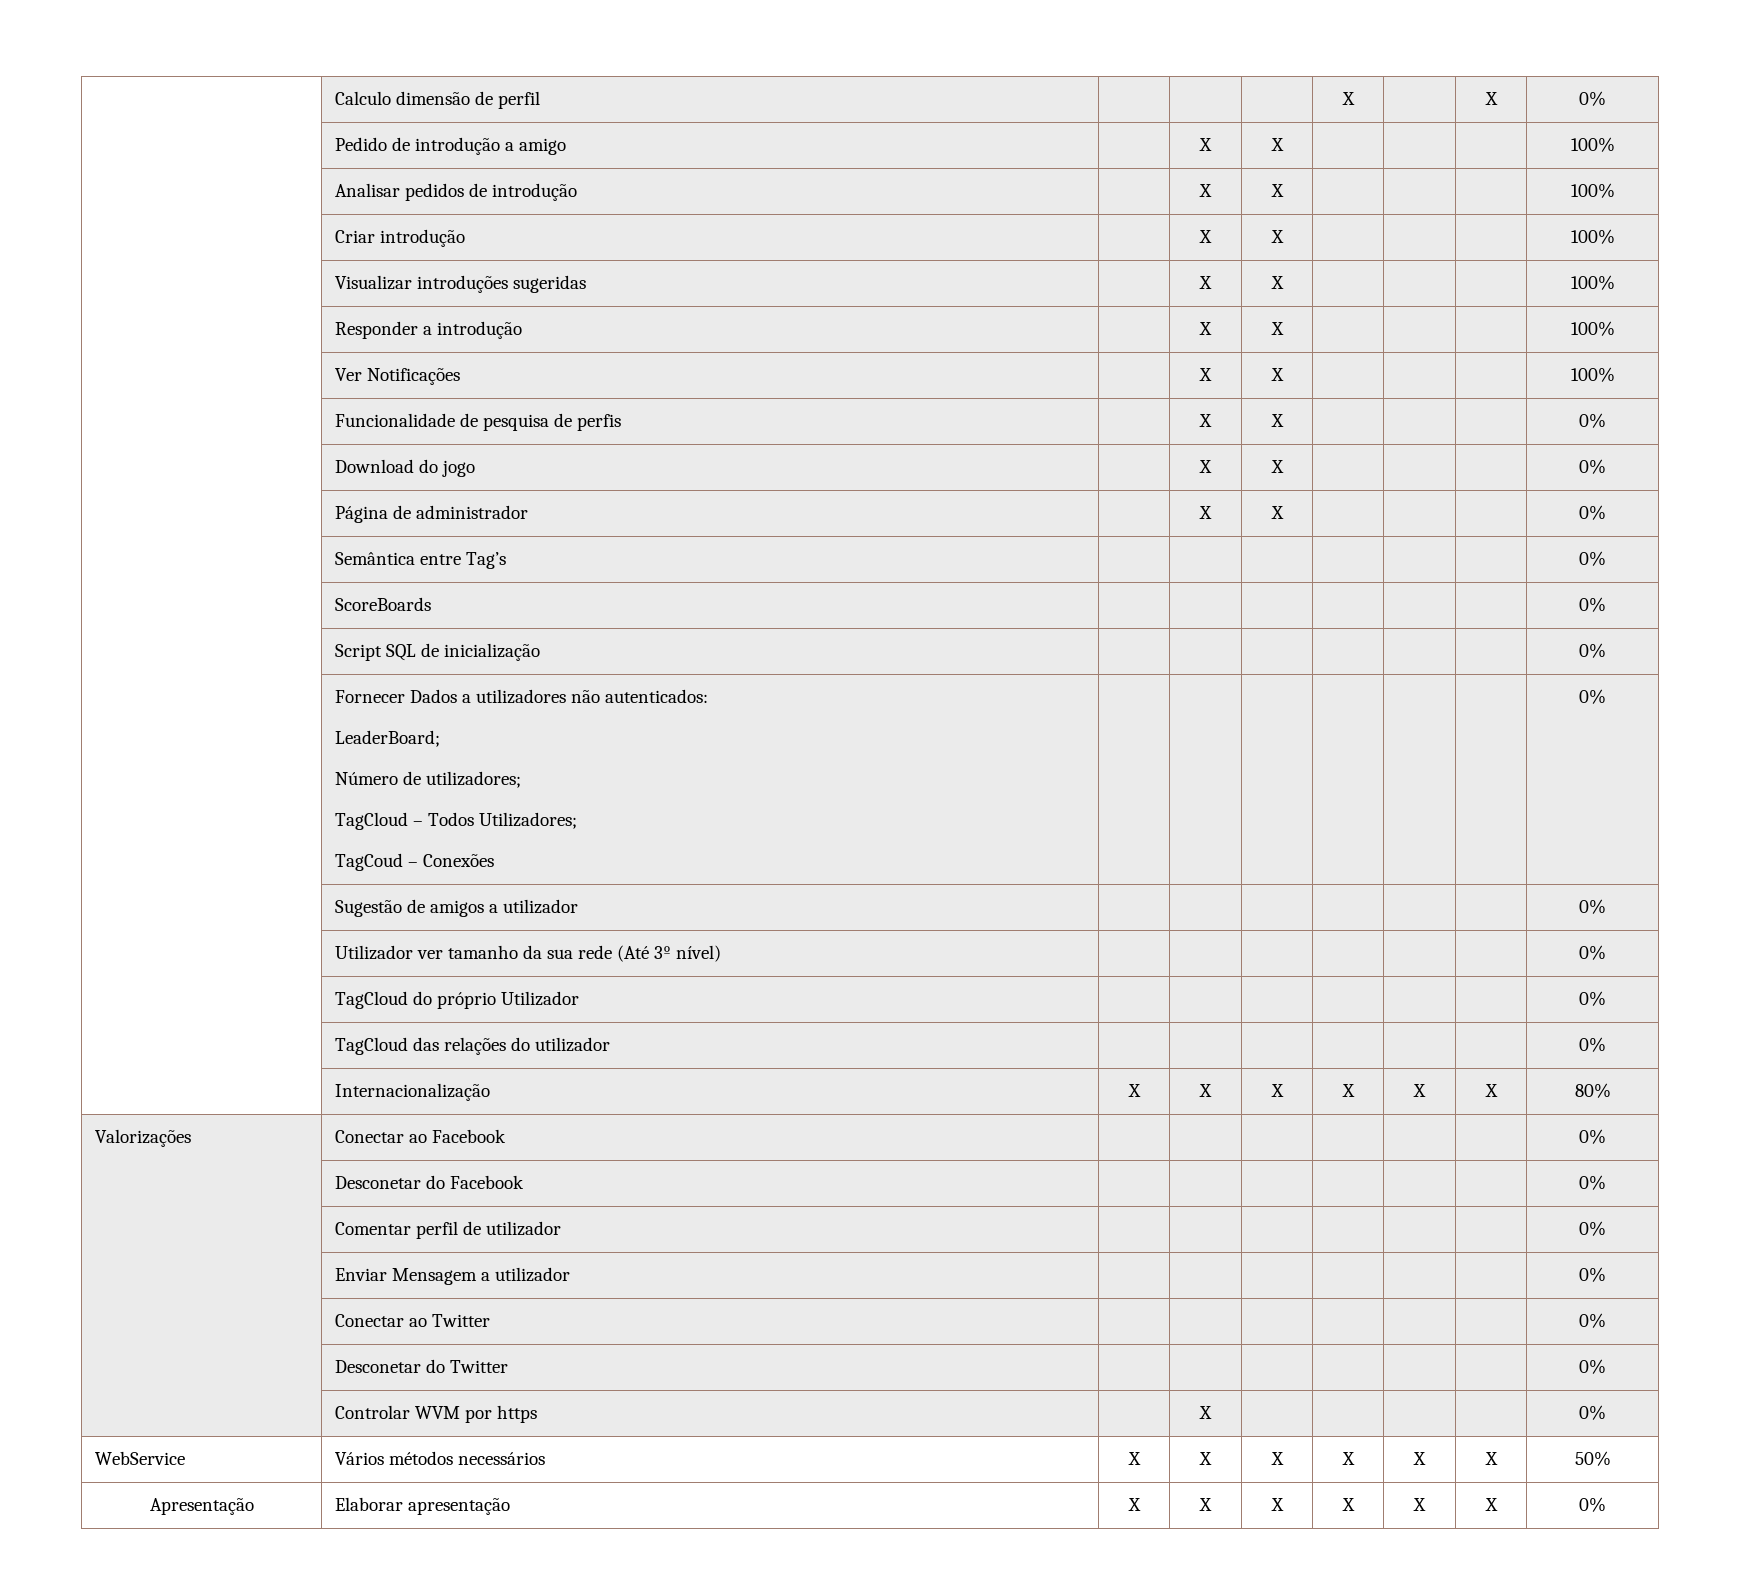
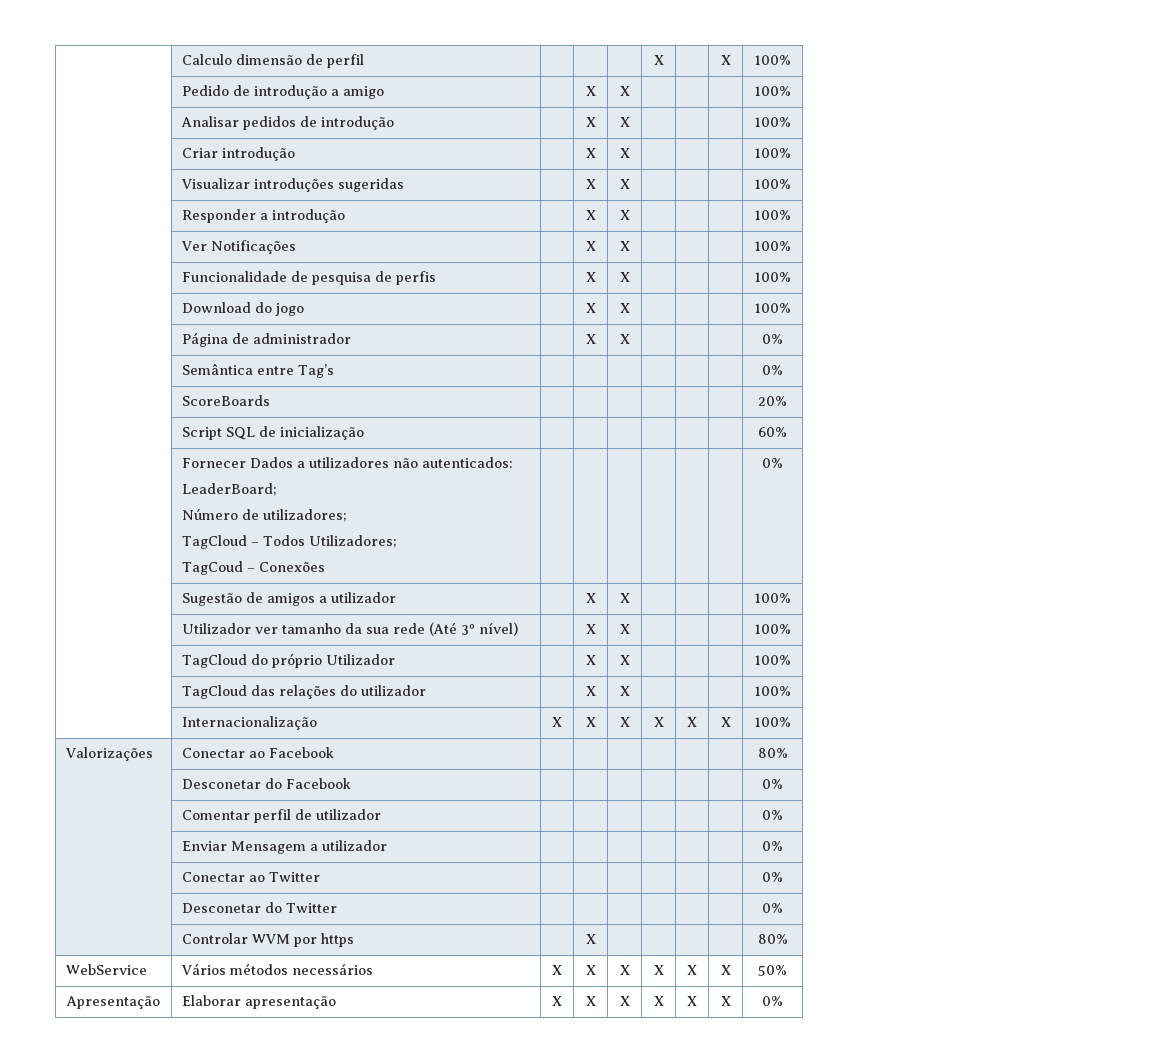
- | Calculo dimensão de perfil | | | | X | | X | 0%
+ | Calculo dimensão de perfil | | | | X | | X | 100%
- | Funcionalidade de pesquisa de perfis | | X | X | | | | 0%
+ | Funcionalidade de pesquisa de perfis | | X | X | | | | 100%
- | Download do jogo | | X | X | | | | 0%
+ | Download do jogo | | X | X | | | | 100%
- | ScoreBoards | | | | | | | 0%
+ | ScoreBoards | | | | | | | 20%
- | Script SQL de inicialização | | | | | | | 0%
+ | Script SQL de inicialização | | | | | | | 60%
- | Sugestão de amigos a utilizador | | | | | | | 0%
+ | Sugestão de amigos a utilizador | | X | X | | | | 100%
- | Utilizador ver tamanho da sua rede (Até 3º nível) | | | | | | | 0%
+ | Utilizador ver tamanho da sua rede (Até 3º nível) | | X | X | | | | 100%
- | TagCloud do próprio Utilizador | | | | | | | 0%
+ | TagCloud do próprio Utilizador | | X | X | | | | 100%
- | TagCloud das relações do utilizador | | | | | | | 0%
+ | TagCloud das relações do utilizador | | X | X | | | | 100%
- | Internacionalização | X | X | X | X | X | X | 80%
+ | Internacionalização | X | X | X | X | X | X | 100%
- Valorizações | Conectar ao Facebook | | | | | | | 0%
+ Valorizações | Conectar ao Facebook | | | | | | | 80%
- | Controlar WVM por https | | X | | | | | 0%
+ | Controlar WVM por https | | X | | | | | 80%

